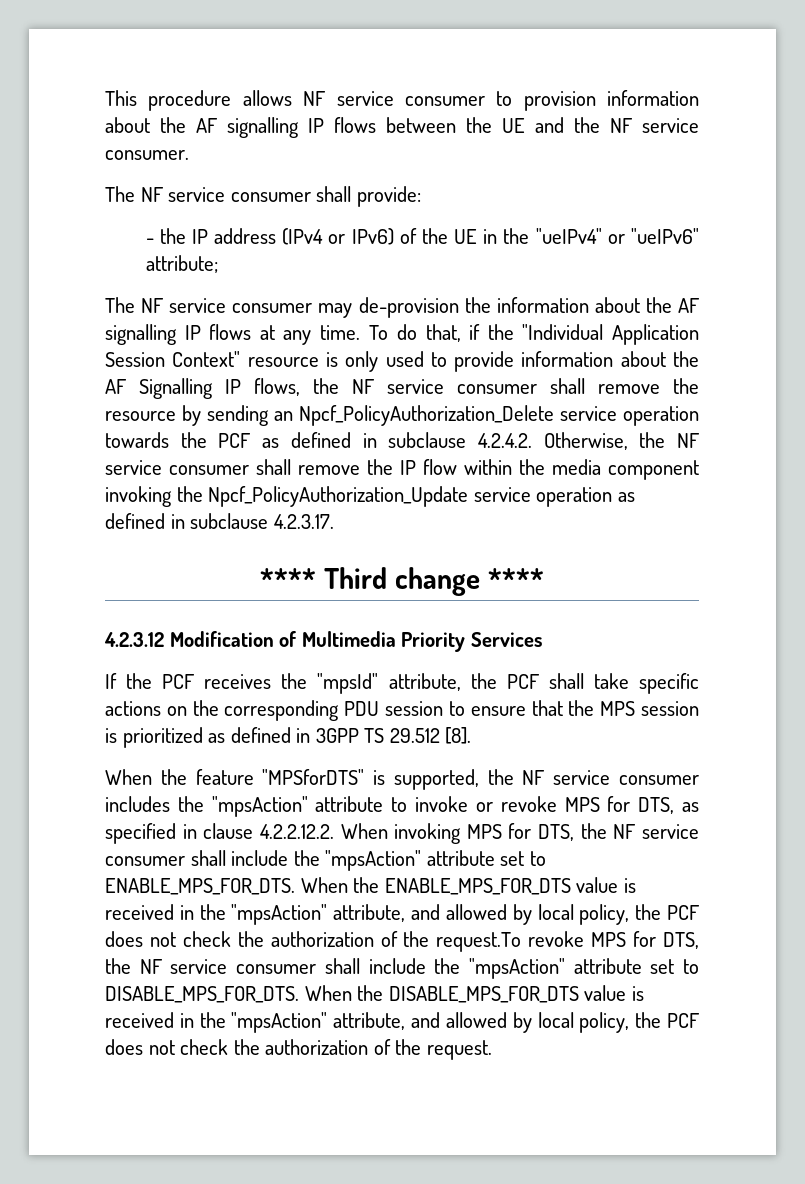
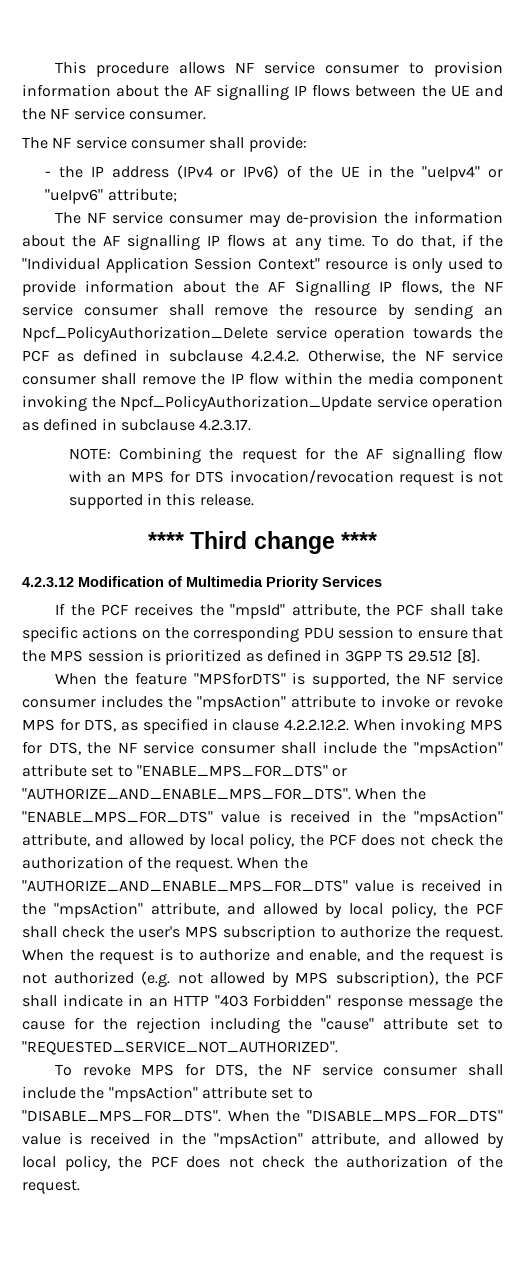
- - the IP address (IPv4 or IPv6) of the UE in the "ueIPv4" or "ueIPv6" attribute;
+ - the IP address (IPv4 or IPv6) of the UE in the "ueIpv4" or "ueIpv6" attribute;
+ NOTE: Combining the request for the AF signalling flow with an MPS for DTS invocation/revocation request is not supported in this release.
- When the feature "MPSforDTS" is supported, the NF service consumer includes the "mpsAction" attribute to invoke or revoke MPS for DTS, as specified in clause 4.2.2.12.2. When invoking MPS for DTS, the NF service consumer shall include the "mpsAction" attribute set to ENABLE_MPS_FOR_DTS. When the ENABLE_MPS_FOR_DTS value is received in the "mpsAction" attribute, and allowed by local policy, the PCF does not check the authorization of the request.To revoke MPS for DTS, the NF service consumer shall include the "mpsAction" attribute set to DISABLE_MPS_FOR_DTS. When the DISABLE_MPS_FOR_DTS value is received in the "mpsAction" attribute, and allowed by local policy, the PCF does not check the authorization of the request.
+ When the feature "MPSforDTS" is supported, the NF service consumer includes the "mpsAction" attribute to invoke or revoke MPS for DTS, as specified in clause 4.2.2.12.2. When invoking MPS for DTS, the NF service consumer shall include the "mpsAction" attribute set to "ENABLE_MPS_FOR_DTS" or "AUTHORIZE_AND_ENABLE_MPS_FOR_DTS". When the "ENABLE_MPS_FOR_DTS" value is received in the "mpsAction" attribute, and allowed by local policy, the PCF does not check the authorization of the request.
+ When the "AUTHORIZE_AND_ENABLE_MPS_FOR_DTS" value is received in the "mpsAction" attribute, and allowed by local policy, the PCF shall check the user's MPS subscription to authorize the request. When the request is to authorize and enable, and the request is not authorized (e.g. not allowed by MPS subscription), the PCF shall indicate in an HTTP "403 Forbidden" response message the cause for the rejection including the "cause" attribute set to "REQUESTED_SERVICE_NOT_AUTHORIZED".
+ To revoke MPS for DTS, the NF service consumer shall include the "mpsAction" attribute set to "DISABLE_MPS_FOR_DTS". When the "DISABLE_MPS_FOR_DTS" value is received in the "mpsAction" attribute, and allowed by local policy, the PCF does not check the authorization of the request.

